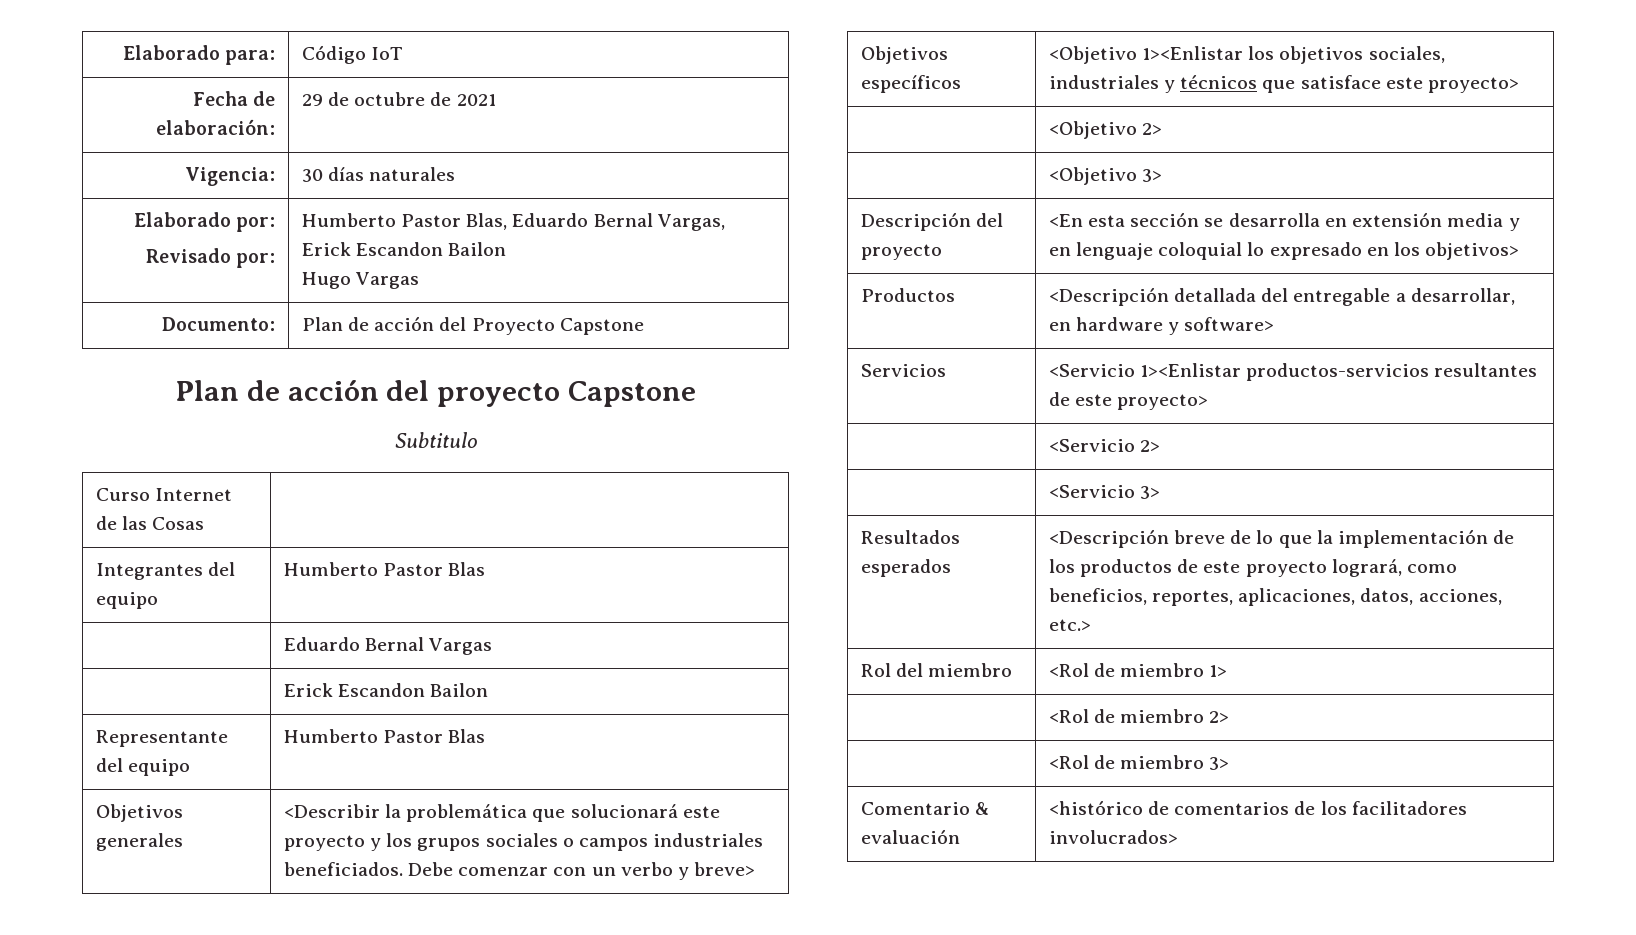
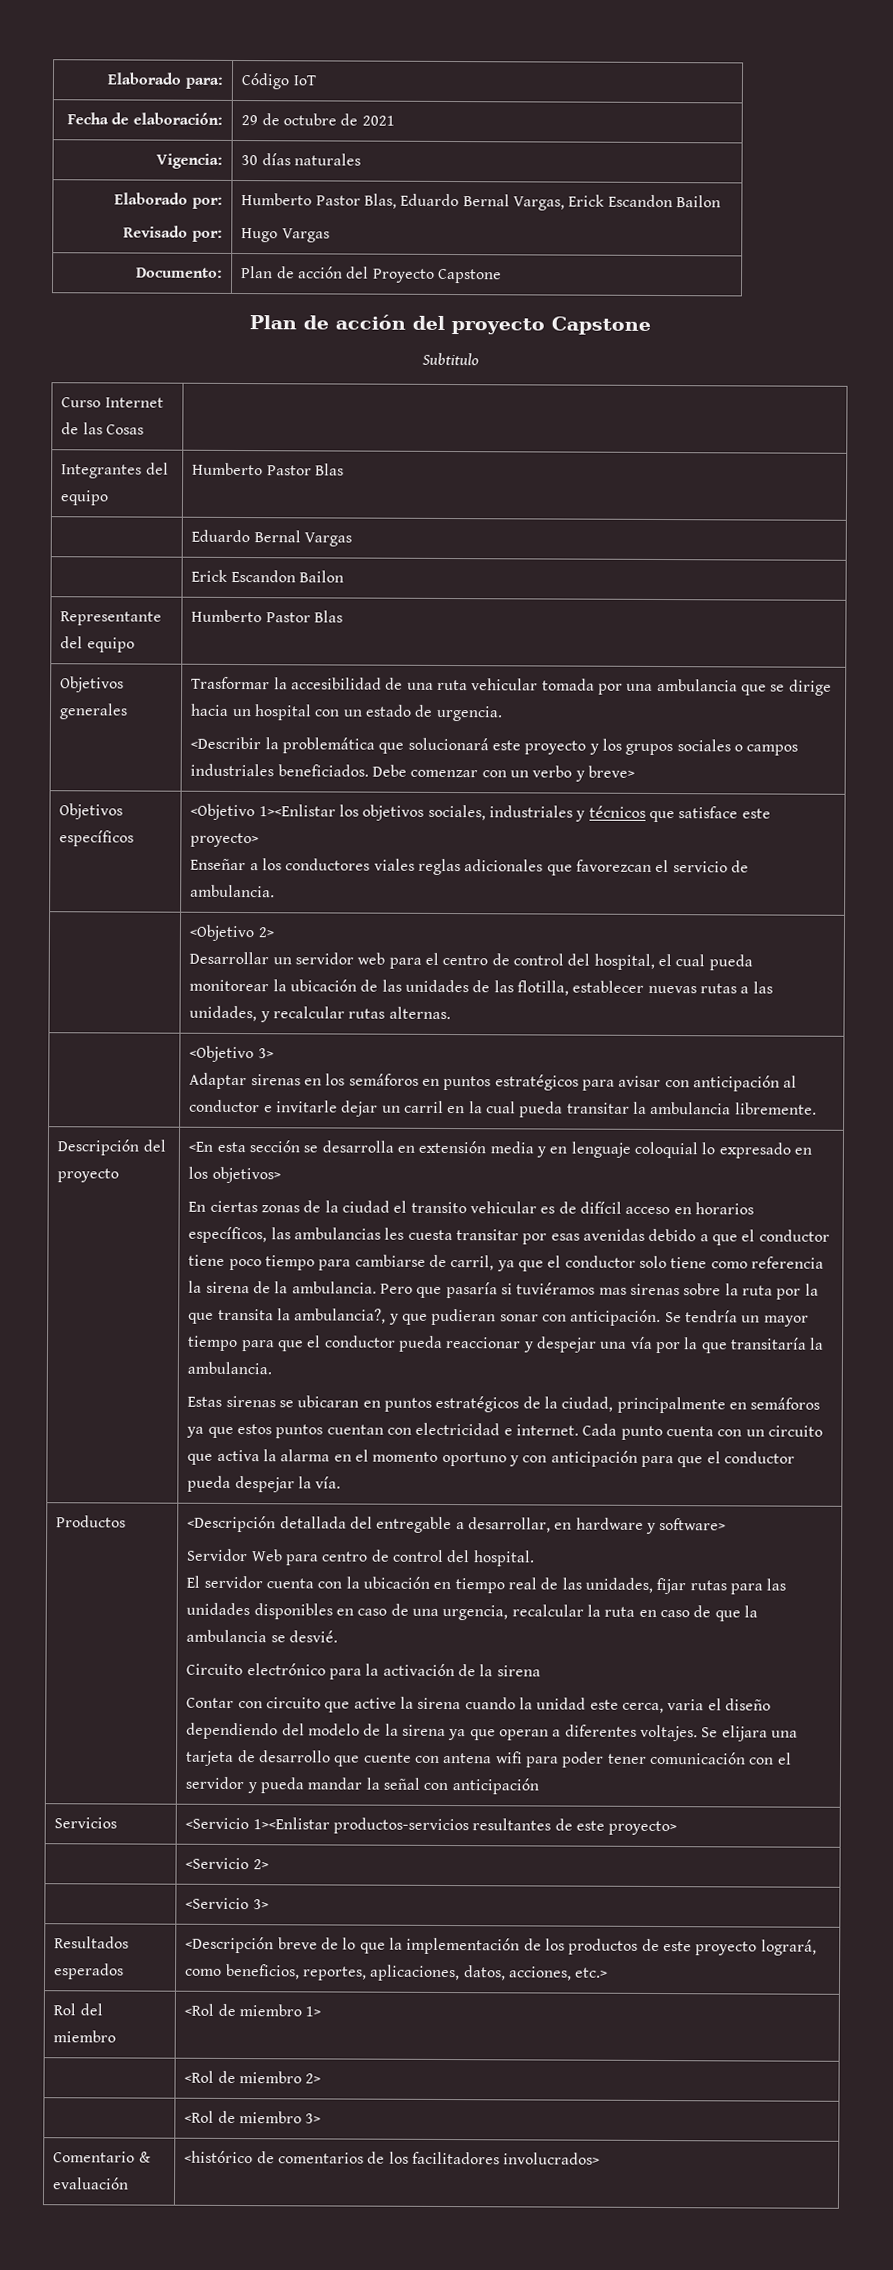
+ Trasformar la accesibilidad de una ruta vehicular tomada por una ambulancia que se dirige hacia un hospital con un estado de urgencia.
  Objetivos específicos | <Objetivo 1><Enlistar los objetivos sociales, industriales y técnicos que satisface este proyecto>
+ Enseñar a los conductores viales reglas adicionales que favorezcan el servicio de ambulancia.
  | <Objetivo 2>
+ Desarrollar un servidor web para el centro de control del hospital, el cual pueda monitorear la ubicación de las unidades de las flotilla, establecer nuevas rutas a las unidades, y recalcular rutas alternas.
  | <Objetivo 3>
+ Adaptar sirenas en los semáforos en puntos estratégicos para avisar con anticipación al conductor e invitarle dejar un carril en la cual pueda transitar la ambulancia libremente.
+ En ciertas zonas de la ciudad el transito vehicular es de difícil acceso en horarios específicos, las ambulancias les cuesta transitar por esas avenidas debido a que el conductor tiene poco tiempo para cambiarse de carril, ya que el conductor solo tiene como referencia la sirena de la ambulancia. Pero que pasaría si tuviéramos mas sirenas sobre la ruta por la que transita la ambulancia?, y que pudieran sonar con anticipación. Se tendría un mayor tiempo para que el conductor pueda reaccionar y despejar una vía por la que transitaría la ambulancia.
+ Estas sirenas se ubicaran en puntos estratégicos de la ciudad, principalmente en semáforos ya que estos puntos cuentan con electricidad e internet. Cada punto cuenta con un circuito que activa la alarma en el momento oportuno y con anticipación para que el conductor pueda despejar la vía.
+ Servidor Web para centro de control del hospital.
+ El servidor cuenta con la ubicación en tiempo real de las unidades, fijar rutas para las unidades disponibles en caso de una urgencia, recalcular la ruta en caso de que la ambulancia se desvié.
+ Circuito electrónico para la activación de la sirena
+ Contar con circuito que active la sirena cuando la unidad este cerca, varia el diseño dependiendo del modelo de la sirena ya que operan a diferentes voltajes. Se elijara una tarjeta de desarrollo que cuente con antena wifi para poder tener comunicación con el servidor y pueda mandar la señal con anticipación

